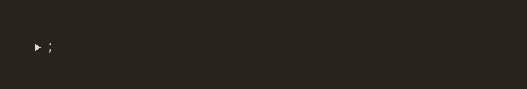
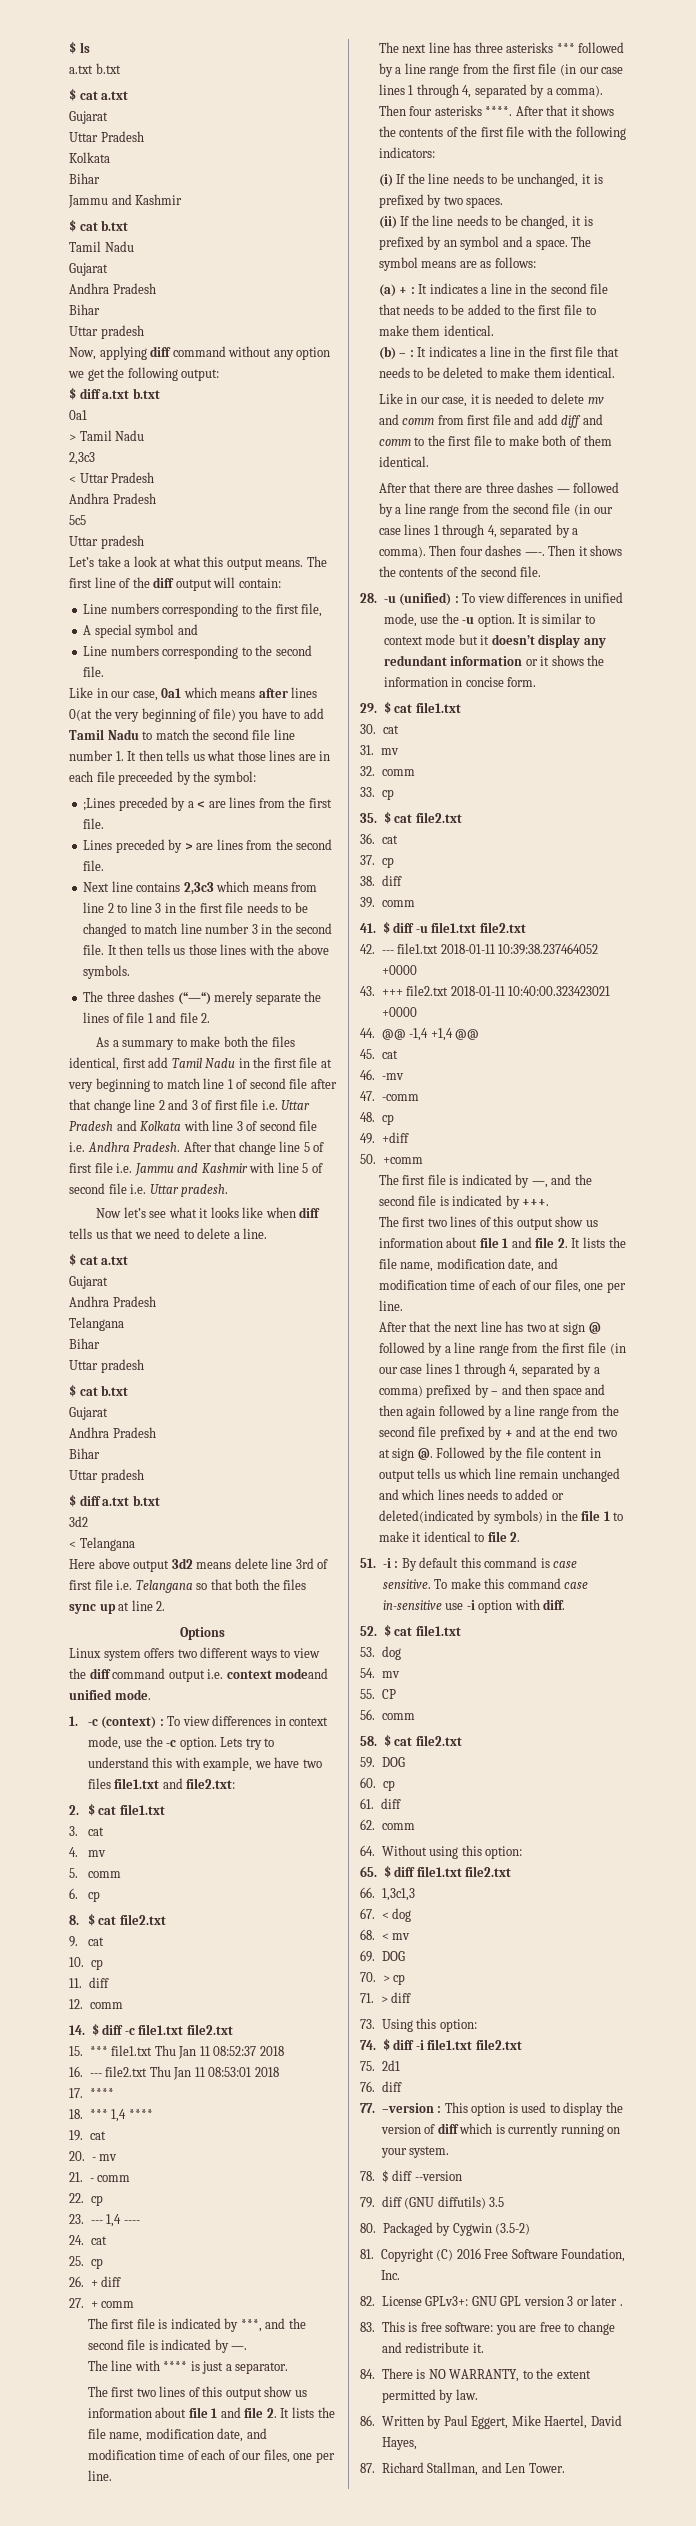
- ;
+ $ ls
+ a.txt b.txt
+ $ cat a.txt
+ Gujarat
+ Uttar Pradesh
+ Kolkata
+ Bihar
+ Jammu and Kashmir
+ $ cat b.txt
+ Tamil Nadu
+ Gujarat
+ Andhra Pradesh
+ Bihar
+ Uttar pradesh
+ Now, applying diff command without any option we get the following output:
+ $ diff a.txt b.txt
+ 0a1
+ > Tamil Nadu
+ 2,3c3
+ < Uttar Pradesh
+ Andhra Pradesh
+ 5c5
+ Uttar pradesh
+ Let’s take a look at what this output means. The first line of the diff output will contain:
+ Line numbers corresponding to the first file,
+ A special symbol and
+ Line numbers corresponding to the second file.
+ Like in our case, 0a1 which means after lines 0(at the very beginning of file) you have to add Tamil Nadu to match the second file line number 1. It then tells us what those lines are in each file preceeded by the symbol:
+ ;Lines preceded by a < are lines from the first file.
+ Lines preceded by > are lines from the second file.
+ Next line contains 2,3c3 which means from line 2 to line 3 in the first file needs to be changed to match line number 3 in the second file. It then tells us those lines with the above symbols.
+ The three dashes (“—“) merely separate the lines of file 1 and file 2.
+ As a summary to make both the files identical, first add Tamil Nadu in the first file at very beginning to match line 1 of second file after that change line 2 and 3 of first file i.e. Uttar Pradesh and Kolkata with line 3 of second file i.e. Andhra Pradesh. After that change line 5 of first file i.e. Jammu and Kashmir with line 5 of second file i.e. Uttar pradesh.
+ Now let’s see what it looks like when diff tells us that we need to delete a line.
+ $ cat a.txt
+ Gujarat
+ Andhra Pradesh
+ Telangana
+ Bihar
+ Uttar pradesh
+ $ cat b.txt
+ Gujarat
+ Andhra Pradesh
+ Bihar
+ Uttar pradesh
+ $ diff a.txt b.txt
+ 3d2
+ < Telangana
+ Here above output 3d2 means delete line 3rd of first file i.e. Telangana so that both the files sync up at line 2.
+ Options
+ Linux system offers two different ways to view the diff command output i.e. context modeand unified mode.
+ 1. -c (context) : To view differences in context mode, use the -c option. Lets try to understand this with example, we have two files file1.txt and file2.txt:
+ 2. $ cat file1.txt
+ 3. cat
+ 4. mv
+ 5. comm
+ 6. cp
+ 8. $ cat file2.txt
+ 9. cat
+ 10. cp
+ 11. diff
+ 12. comm
+ 14. $ diff -c file1.txt file2.txt
+ 15. *** file1.txt Thu Jan 11 08:52:37 2018
+ 16. --- file2.txt Thu Jan 11 08:53:01 2018
+ 17. ****
+ 18. *** 1,4 ****
+ 19. cat
+ 20. - mv
+ 21. - comm
+ 22. cp
+ 23. --- 1,4 ----
+ 24. cat
+ 25. cp
+ 26. + diff
+ 27. + comm
+ The first file is indicated by ***, and the second file is indicated by —.
+ The line with **** is just a separator.
+ The first two lines of this output show us information about file 1 and file 2. It lists the file name, modification date, and modification time of each of our files, one per line.
+ The next line has three asterisks *** followed by a line range from the first file (in our case lines 1 through 4, separated by a comma). Then four asterisks ****. After that it shows the contents of the first file with the following indicators:
+ (i) If the line needs to be unchanged, it is prefixed by two spaces.
+ (ii) If the line needs to be changed, it is prefixed by an symbol and a space. The symbol means are as follows:
+ (a) + : It indicates a line in the second file that needs to be added to the first file to make them identical.
+ (b) – : It indicates a line in the first file that needs to be deleted to make them identical.
+ Like in our case, it is needed to delete mv and comm from first file and add diff and comm to the first file to make both of them identical.
+ After that there are three dashes — followed by a line range from the second file (in our case lines 1 through 4, separated by a comma). Then four dashes —-. Then it shows the contents of the second file.
+ 28. -u (unified) : To view differences in unified mode, use the -u option. It is similar to context mode but it doesn’t display any redundant information or it shows the information in concise form.
+ 29. $ cat file1.txt
+ 30. cat
+ 31. mv
+ 32. comm
+ 33. cp
+ 35. $ cat file2.txt
+ 36. cat
+ 37. cp
+ 38. diff
+ 39. comm
+ 41. $ diff -u file1.txt file2.txt
+ 42. --- file1.txt 2018-01-11 10:39:38.237464052 +0000
+ 43. +++ file2.txt 2018-01-11 10:40:00.323423021 +0000
+ 44. @@ -1,4 +1,4 @@
+ 45. cat
+ 46. -mv
+ 47. -comm
+ 48. cp
+ 49. +diff
+ 50. +comm
+ The first file is indicated by —, and the second file is indicated by +++.
+ The first two lines of this output show us information about file 1 and file 2. It lists the file name, modification date, and modification time of each of our files, one per line.
+ After that the next line has two at sign @ followed by a line range from the first file (in our case lines 1 through 4, separated by a comma) prefixed by – and then space and then again followed by a line range from the second file prefixed by + and at the end two at sign @. Followed by the file content in output tells us which line remain unchanged and which lines needs to added or deleted(indicated by symbols) in the file 1 to make it identical to file 2.
+ 51. -i : By default this command is case sensitive. To make this command case in-sensitive use -i option with diff.
+ 52. $ cat file1.txt
+ 53. dog
+ 54. mv
+ 55. CP
+ 56. comm
+ 58. $ cat file2.txt
+ 59. DOG
+ 60. cp
+ 61. diff
+ 62. comm
+ 64. Without using this option:
+ 65. $ diff file1.txt file2.txt
+ 66. 1,3c1,3
+ 67. < dog
+ 68. < mv
+ 69. DOG
+ 70. > cp
+ 71. > diff
+ 73. Using this option:
+ 74. $ diff -i file1.txt file2.txt
+ 75. 2d1
+ 76. diff
+ 77. –version : This option is used to display the version of diff which is currently running on your system.
+ 78. $ diff --version
+ 79. diff (GNU diffutils) 3.5
+ 80. Packaged by Cygwin (3.5-2)
+ 81. Copyright (C) 2016 Free Software Foundation, Inc.
+ 82. License GPLv3+: GNU GPL version 3 or later .
+ 83. This is free software: you are free to change and redistribute it.
+ 84. There is NO WARRANTY, to the extent permitted by law.
+ 86. Written by Paul Eggert, Mike Haertel, David Hayes,
+ 87. Richard Stallman, and Len Tower.

